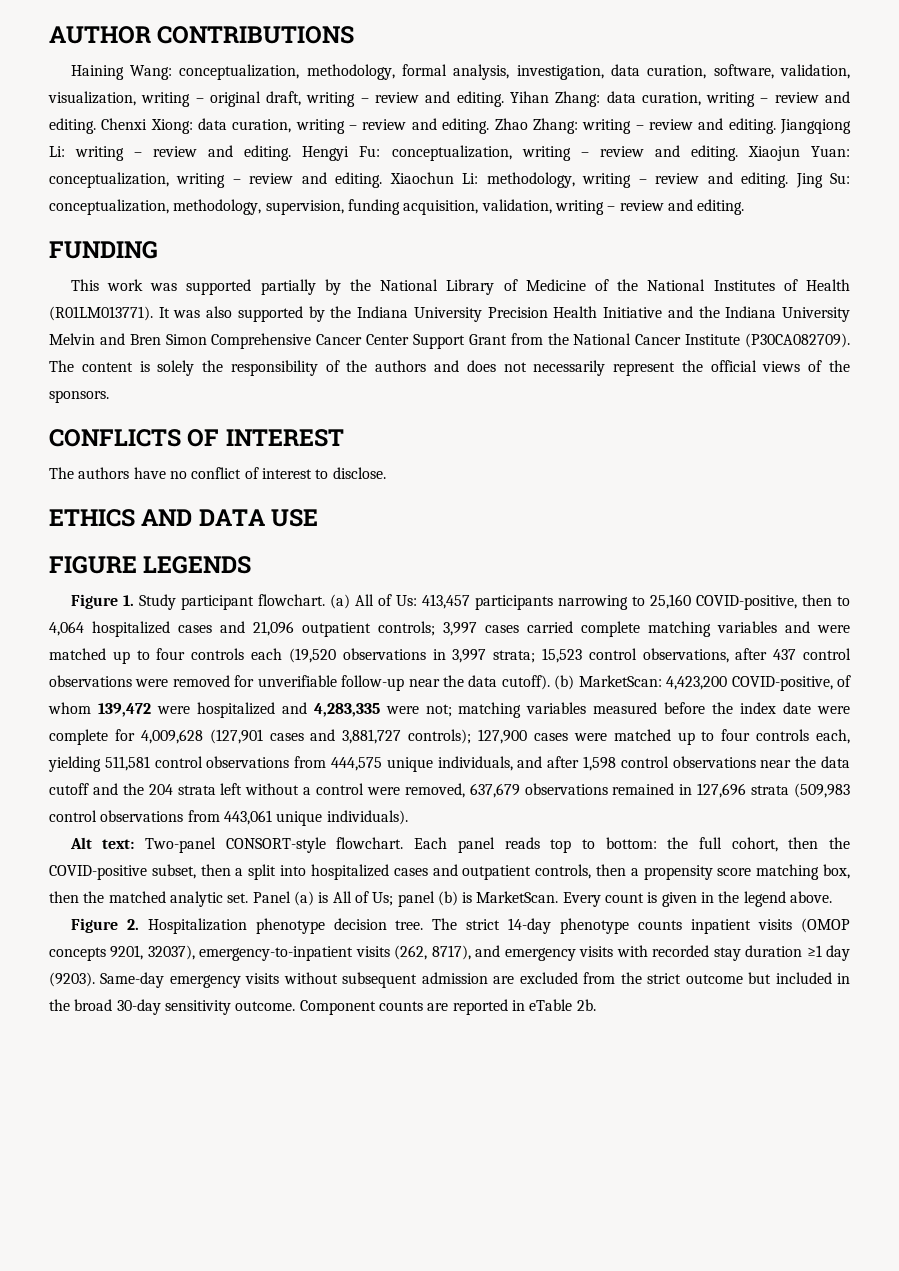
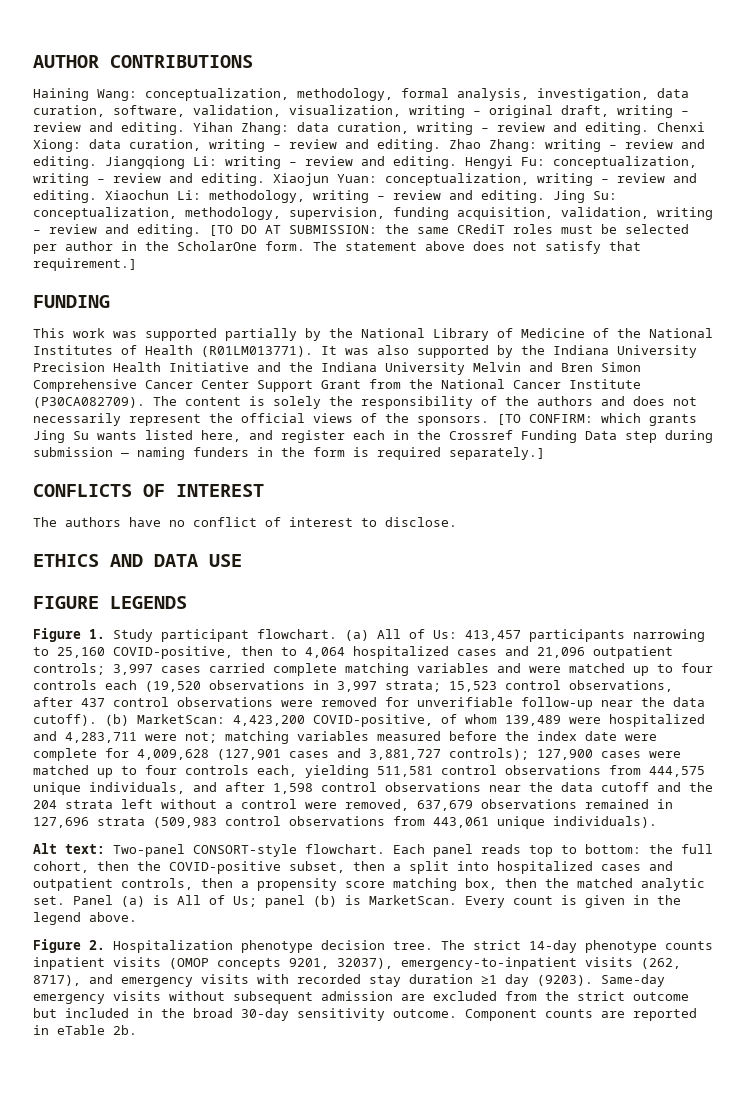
+ [TO DO AT SUBMISSION: the same CRediT roles must be selected per author in the ScholarOne form. The statement above does not satisfy that requirement.]
+ [TO CONFIRM: which grants Jing Su wants listed here, and register each in the Crossref Funding Data step during submission — naming funders in the form is required separately.]
- 4,423,200 COVID-positive, of whom 139,472 were hospitalized and 4,283,335 were not;
+ 4,423,200 COVID-positive, of whom 139,489 were hospitalized and 4,283,711 were not;

